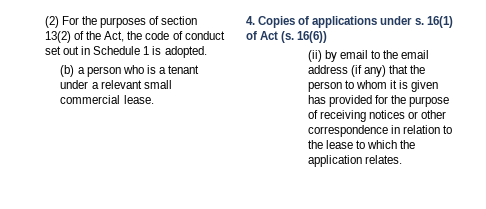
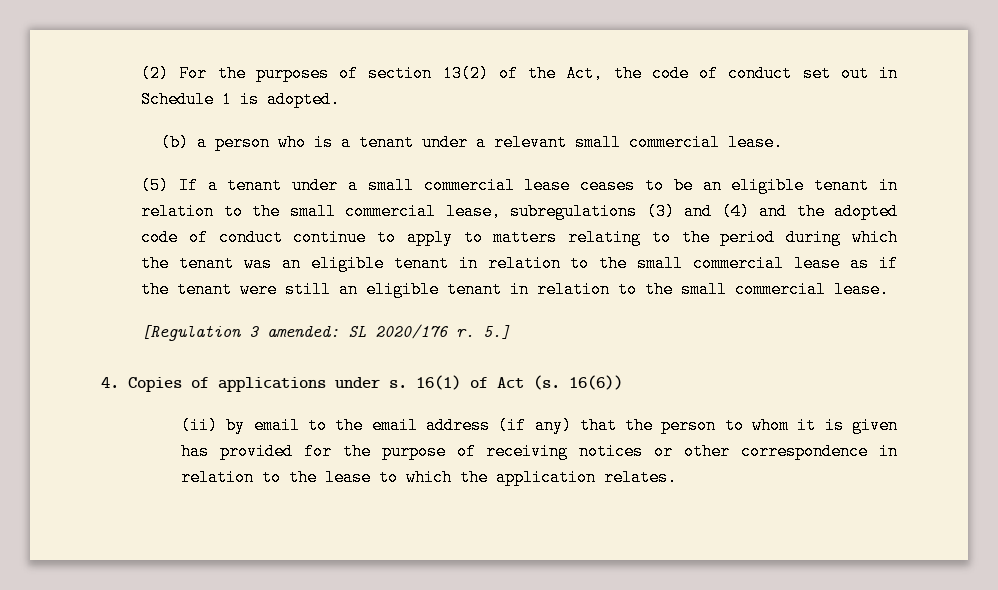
+ (5) If a tenant under a small commercial lease ceases to be an eligible tenant in relation to the small commercial lease, subregulations (3) and (4) and the adopted code of conduct continue to apply to matters relating to the period during which the tenant was an eligible tenant in relation to the small commercial lease as if the tenant were still an eligible tenant in relation to the small commercial lease.
+ [Regulation 3 amended: SL 2020/176 r. 5.]

